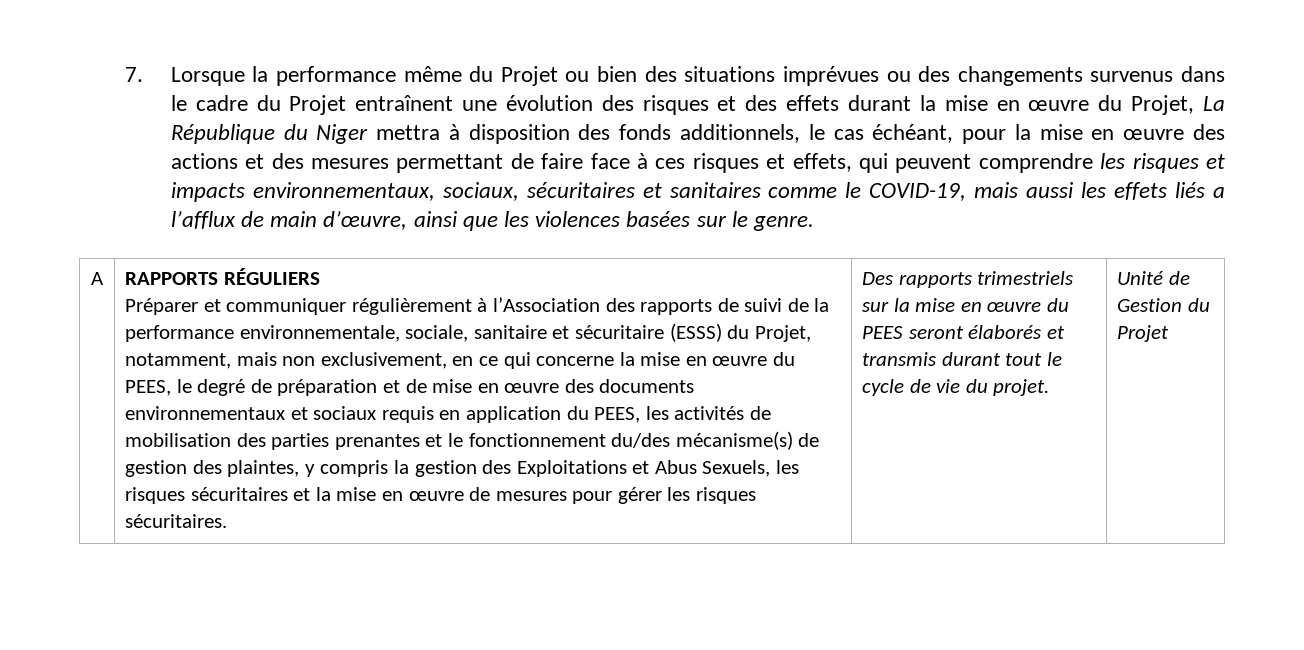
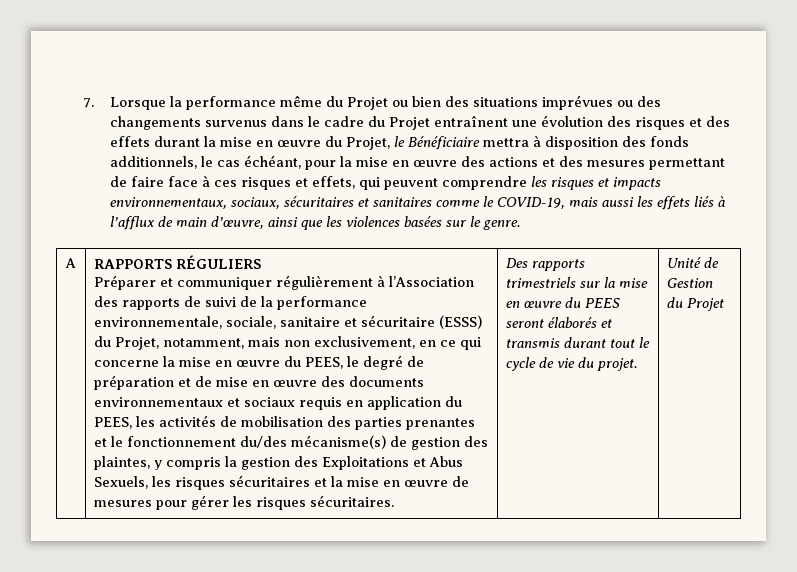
- 7. Lorsque la performance même du Projet ou bien des situations imprévues ou des changements survenus dans le cadre du Projet entraînent une évolution des risques et des effets durant la mise en œuvre du Projet, La République du Niger mettra à disposition des fonds additionnels, le cas échéant, pour la mise en œuvre des actions et des mesures permettant de faire face à ces risques et effets, qui peuvent comprendre les risques et impacts environnementaux, sociaux, sécuritaires et sanitaires comme le COVID-19, mais aussi les effets liés a l’afflux de main d’œuvre, ainsi que les violences basées sur le genre.
+ 7. Lorsque la performance même du Projet ou bien des situations imprévues ou des changements survenus dans le cadre du Projet entraînent une évolution des risques et des effets durant la mise en œuvre du Projet, le Bénéficiaire mettra à disposition des fonds additionnels, le cas échéant, pour la mise en œuvre des actions et des mesures permettant de faire face à ces risques et effets, qui peuvent comprendre les risques et impacts environnementaux, sociaux, sécuritaires et sanitaires comme le COVID-19, mais aussi les effets liés à l’afflux de main d’œuvre, ainsi que les violences basées sur le genre.

